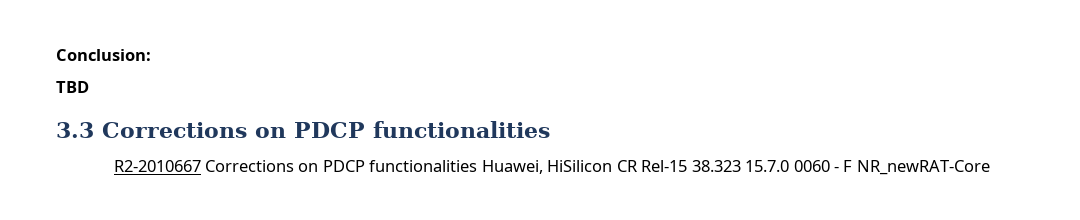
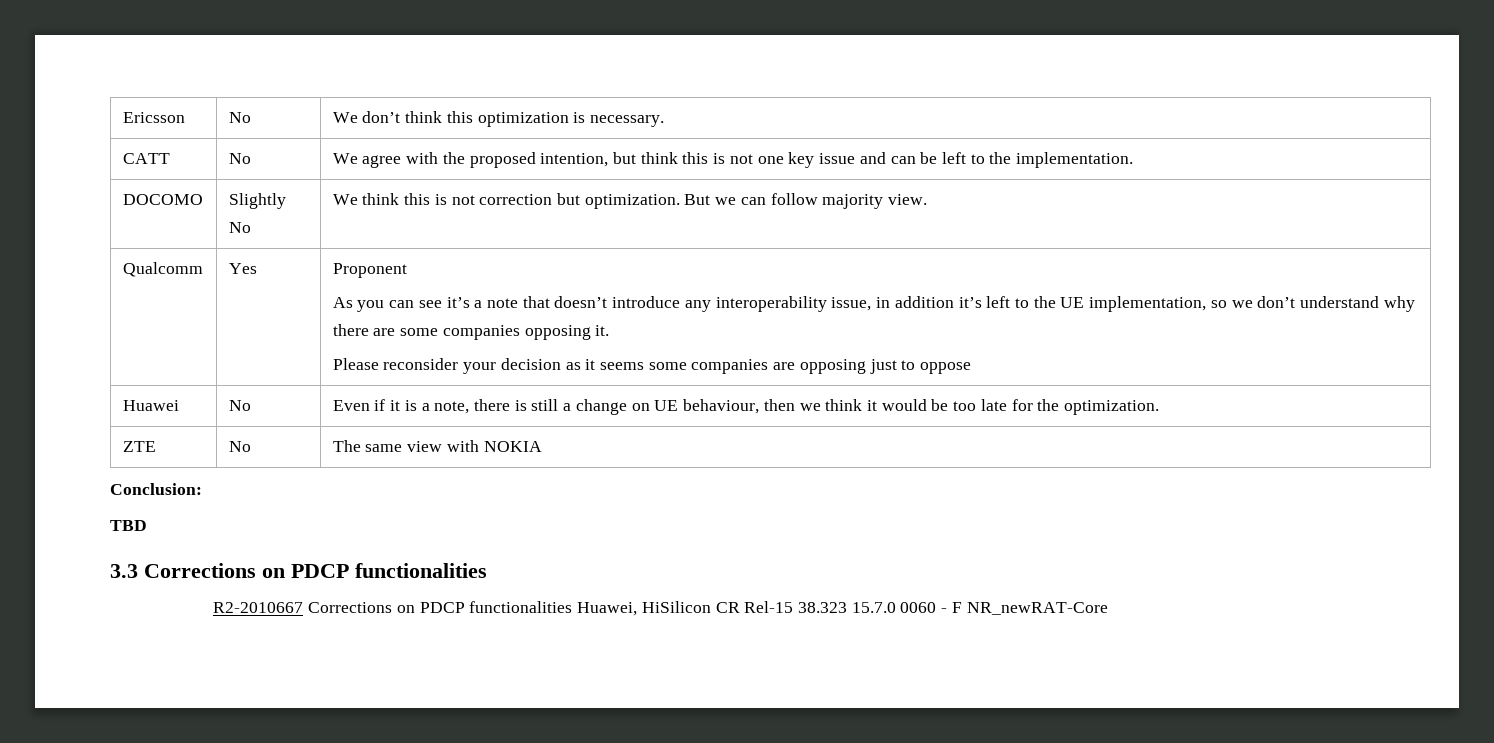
+ Ericsson | No | We don’t think this optimization is necessary.
+ CATT | No | We agree with the proposed intention, but think this is not one key issue and can be left to the implementation.
+ DOCOMO | Slightly No | We think this is not correction but optimization. But we can follow majority view.
+ Qualcomm | Yes | Proponent
+ As you can see it’s a note that doesn’t introduce any interoperability issue, in addition it’s left to the UE implementation, so we don’t understand why there are some companies opposing it.
+ Please reconsider your decision as it seems some companies are opposing just to oppose
+ Huawei | No | Even if it is a note, there is still a change on UE behaviour, then we think it would be too late for the optimization.
+ ZTE | No | The same view with NOKIA

